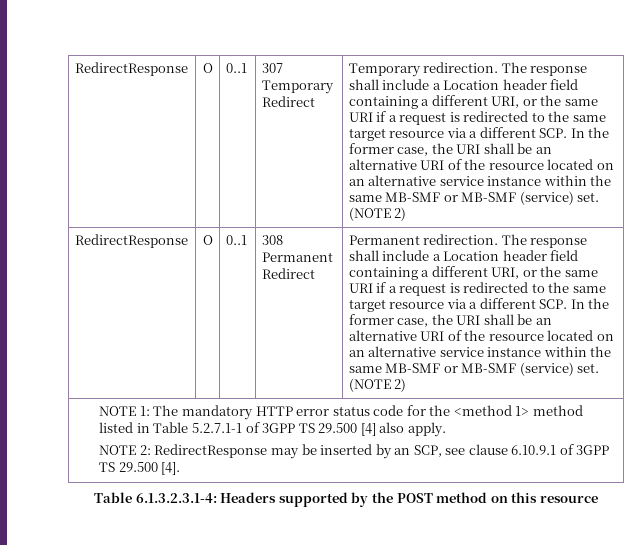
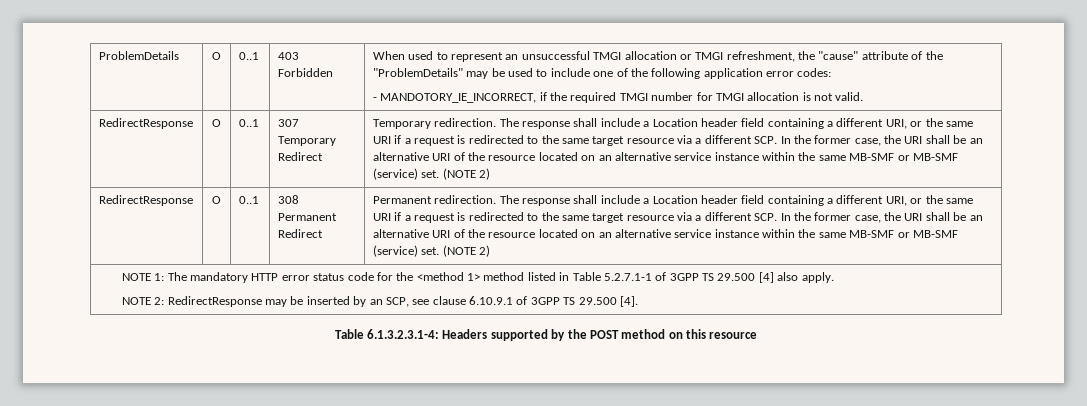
+ ProblemDetails | O | 0..1 | 403 Forbidden | When used to represent an unsuccessful TMGI allocation or TMGI refreshment, the "cause" attribute of the "ProblemDetails" may be used to include one of the following application error codes:
+ - MANDOTORY_IE_INCORRECT, if the required TMGI number for TMGI allocation is not valid.

